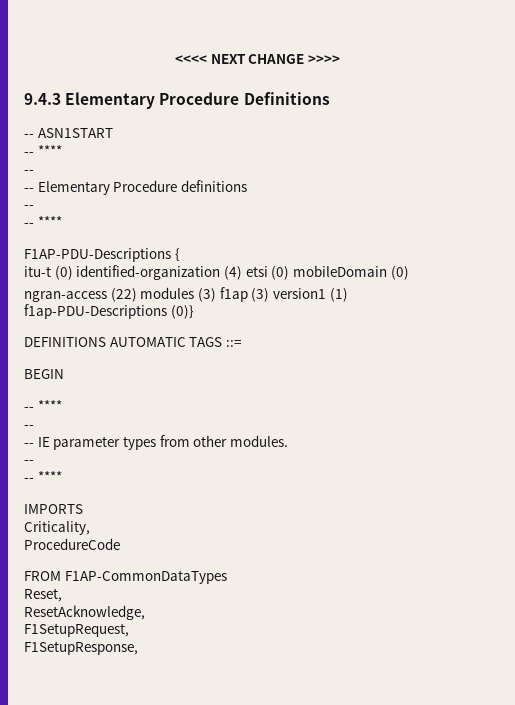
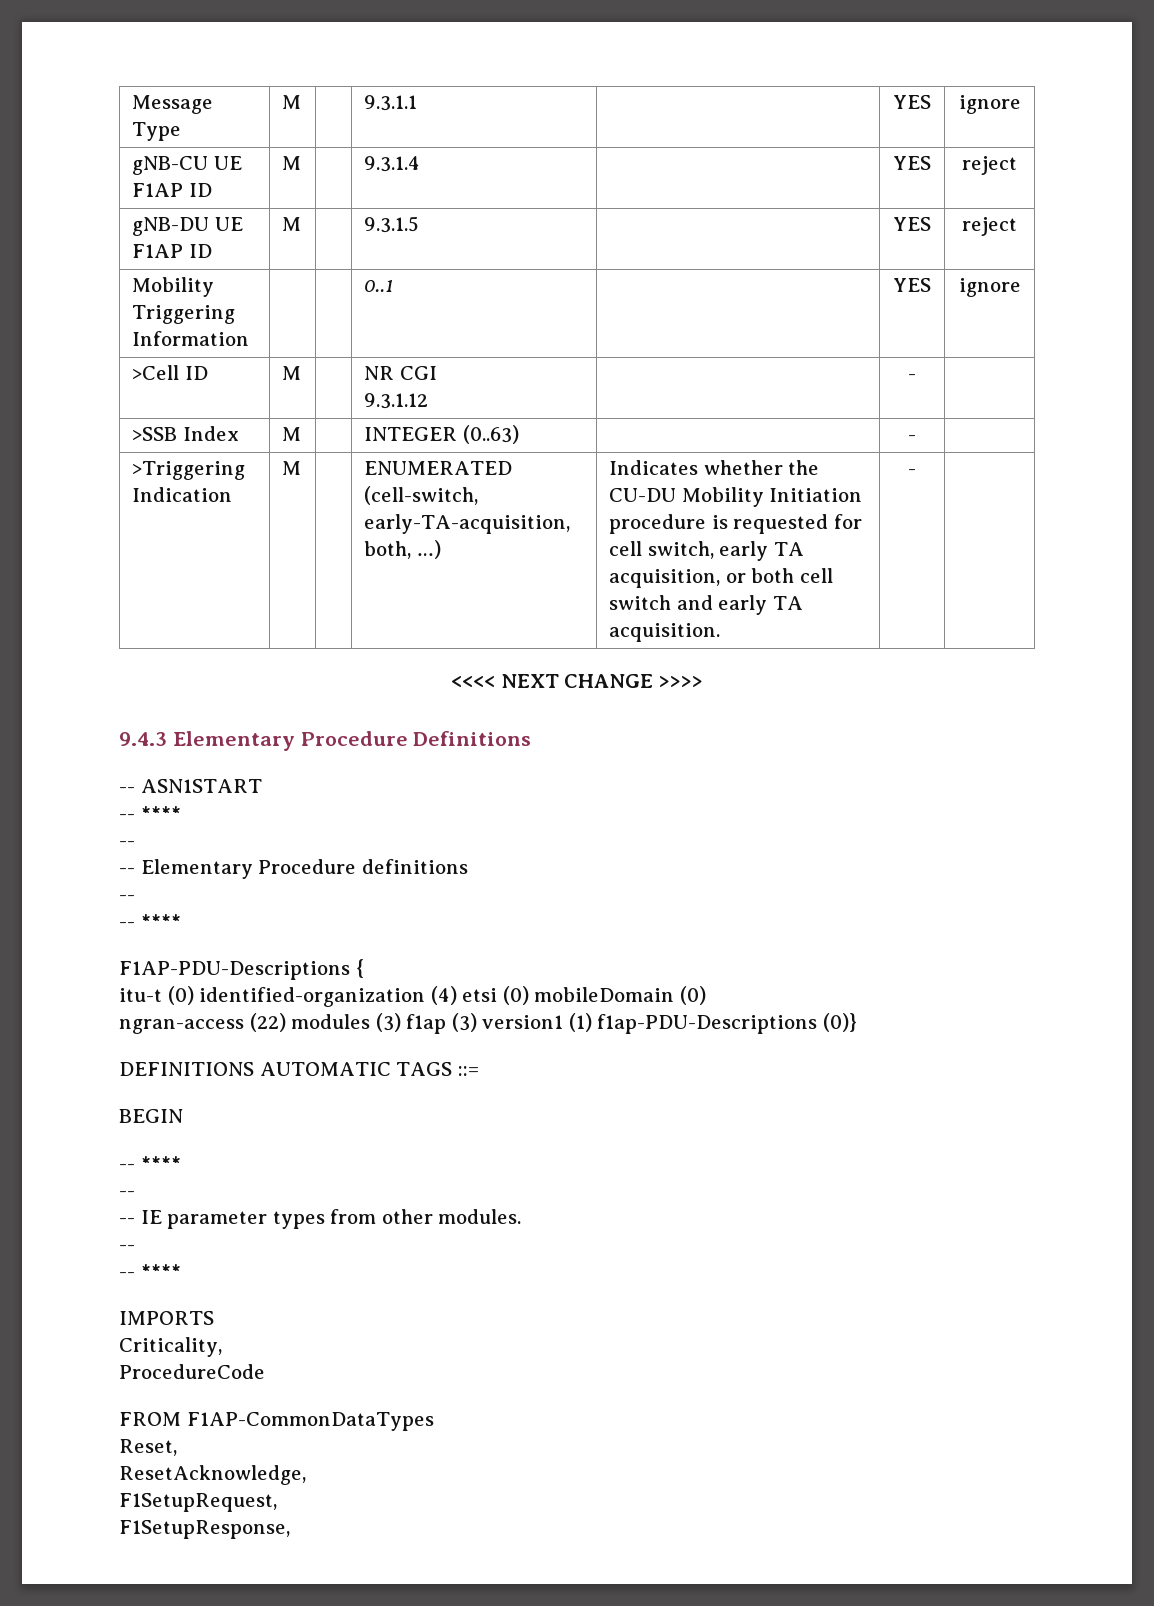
+ Message Type | M | | 9.3.1.1 | | YES | ignore
+ gNB-CU UE F1AP ID | M | | 9.3.1.4 | | YES | reject
+ gNB-DU UE F1AP ID | M | | 9.3.1.5 | | YES | reject
+ Mobility Triggering Information | | | 0..1 | | YES | ignore
+ >Cell ID | M | | NR CGI
+ 9.3.1.12 | | - |
+ >SSB Index | M | | INTEGER (0..63) | | - |
+ >Triggering Indication | M | | ENUMERATED (cell-switch, early-TA-acquisition, both, …) | Indicates whether the CU-DU Mobility Initiation procedure is requested for cell switch, early TA acquisition, or both cell switch and early TA acquisition. | - |

